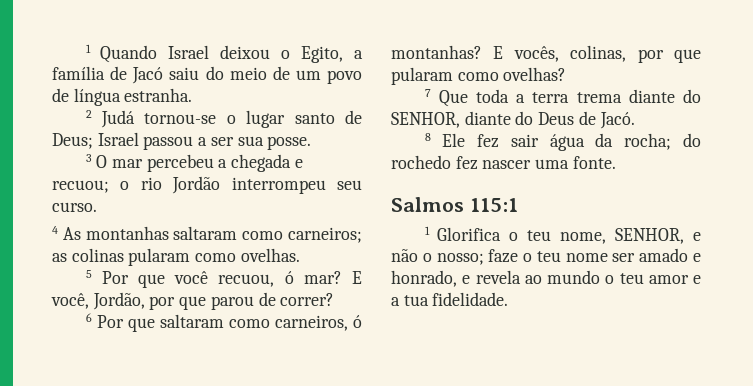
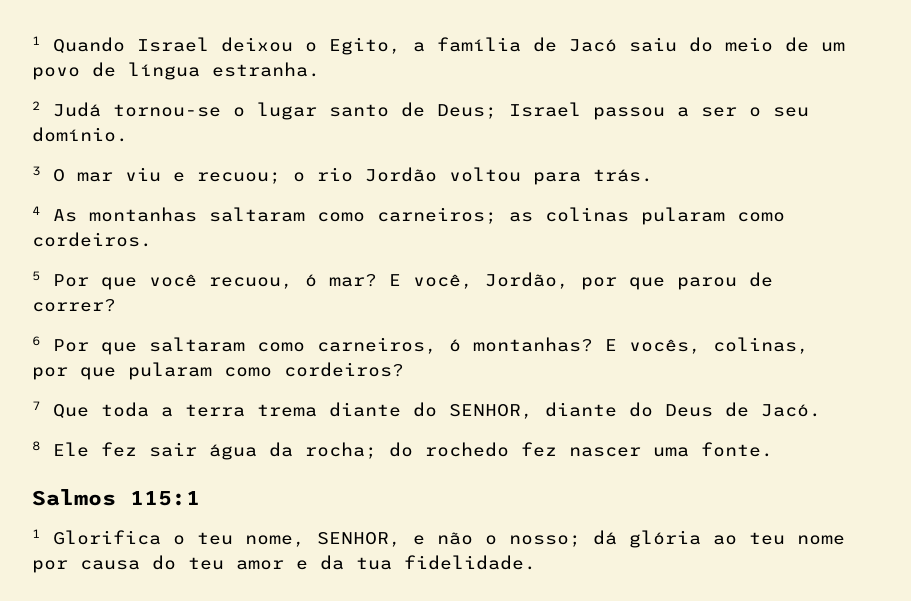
- 2 Judá tornou-se o lugar santo de Deus; Israel passou a ser sua posse.
+ 2 Judá tornou-se o lugar santo de Deus; Israel passou a ser o seu domínio.
- 3 O mar percebeu a chegada e recuou; o rio Jordão interrompeu seu curso.
+ 3 O mar viu e recuou; o rio Jordão voltou para trás.
- 4 As montanhas saltaram como carneiros; as colinas pularam como ovelhas.
+ 4 As montanhas saltaram como carneiros; as colinas pularam como cordeiros.
- E vocês, colinas, por que pularam como ovelhas?
+ E vocês, colinas, por que pularam como cordeiros?
- 1 Glorifica o teu nome, SENHOR, e não o nosso; faze o teu nome ser amado e honrado, e revela ao mundo o teu amor e a tua fidelidade.
+ 1 Glorifica o teu nome, SENHOR, e não o nosso; dá glória ao teu nome por causa do teu amor e da tua fidelidade.

